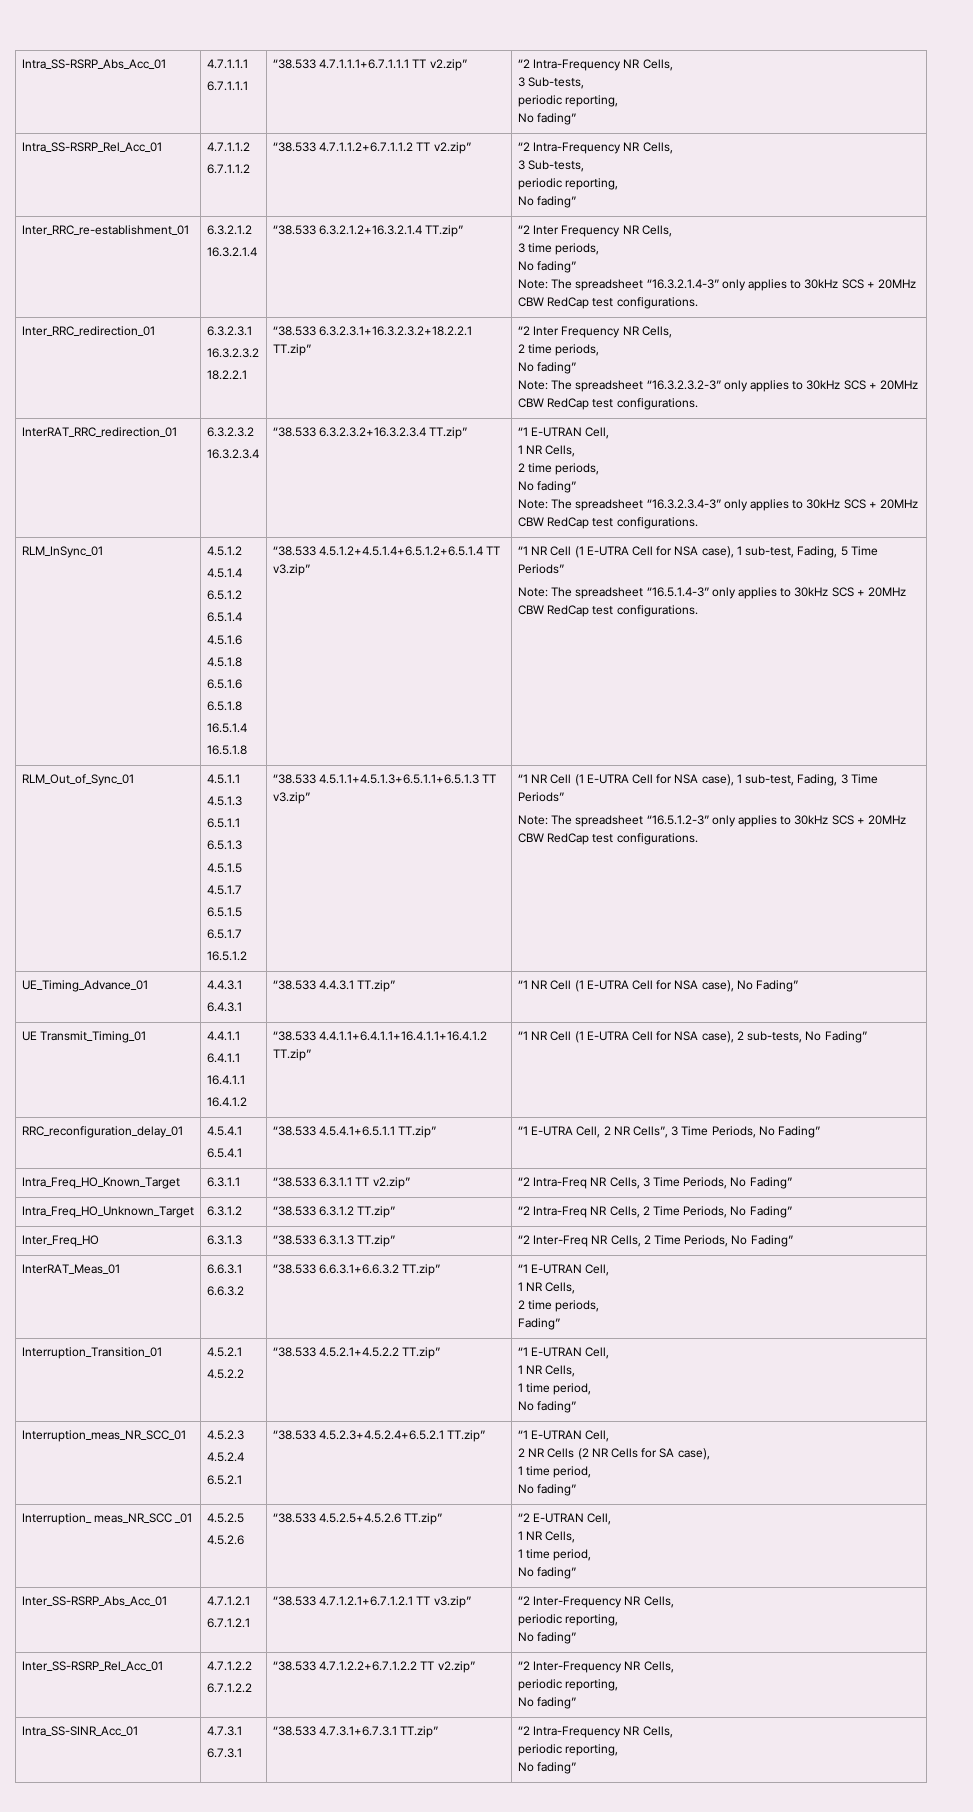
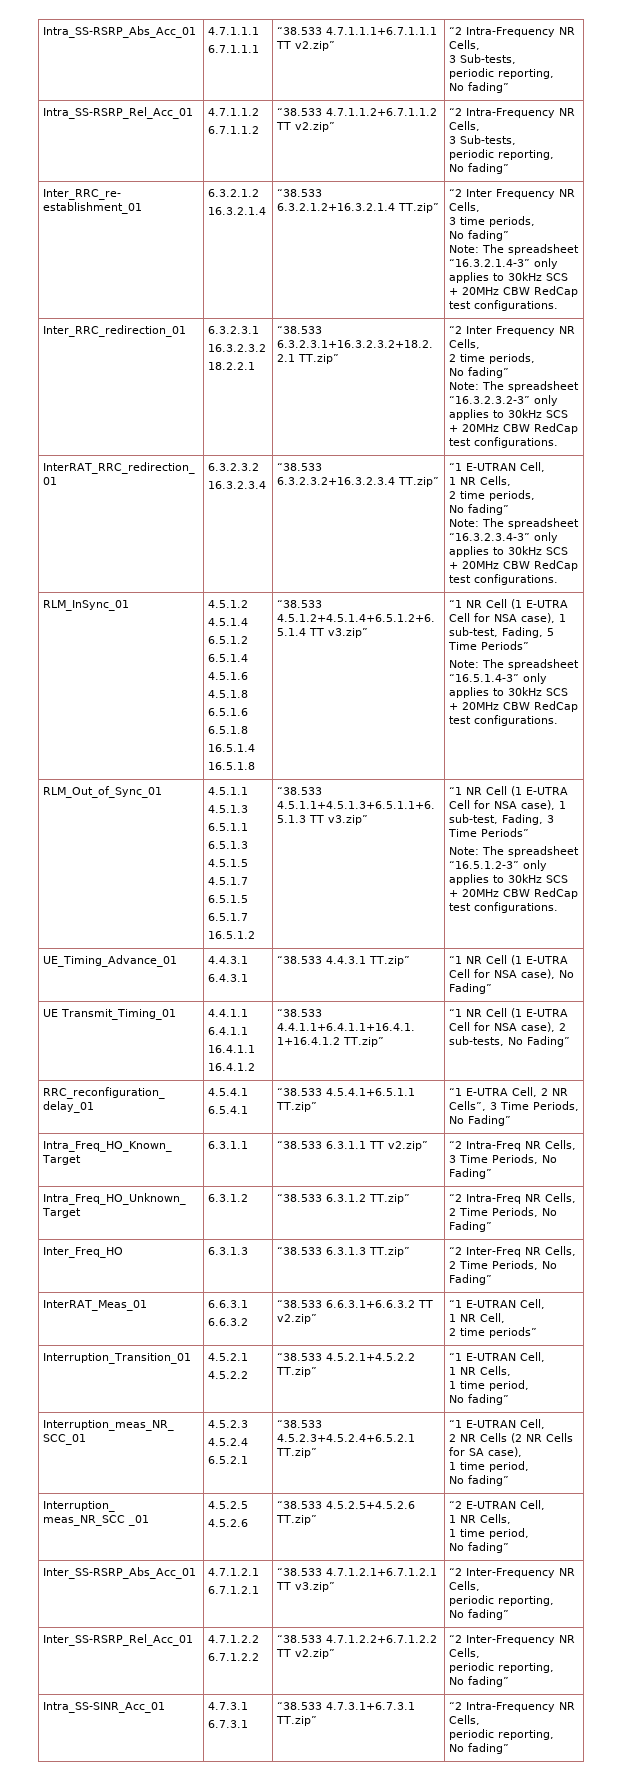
  InterRAT_Meas_01 | 6.6.3.1
- 6.6.3.2 | “38.533 6.6.3.1+6.6.3.2 TT.zip” | “1 E-UTRAN Cell,
- 1 NR Cells,
- 2 time periods,
- Fading”
+ 6.6.3.2 | “38.533 6.6.3.1+6.6.3.2 TT v2.zip” | “1 E-UTRAN Cell,
+ 1 NR Cell,
+ 2 time periods”

